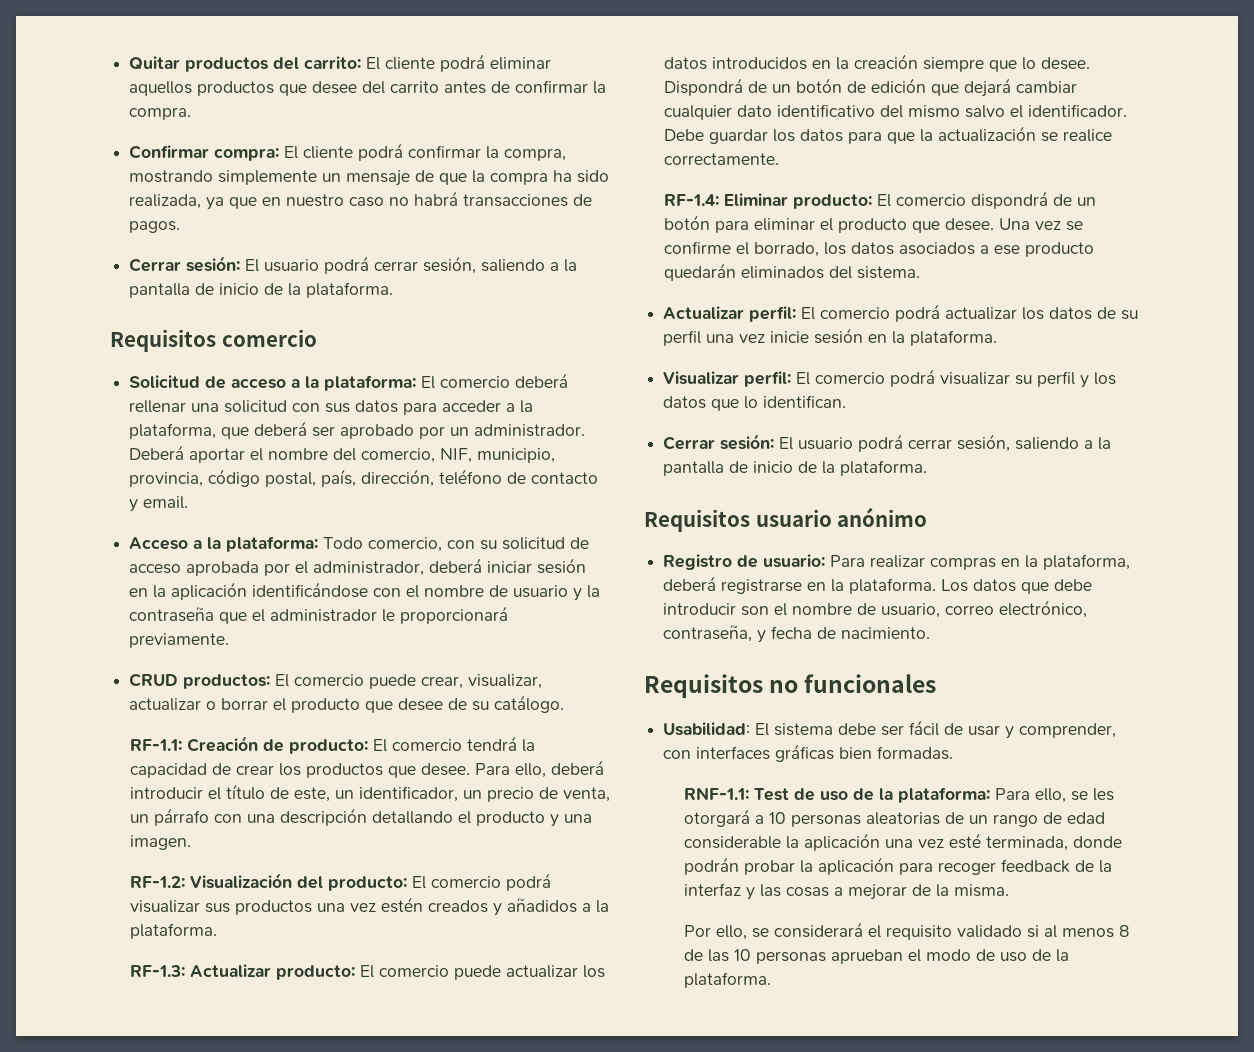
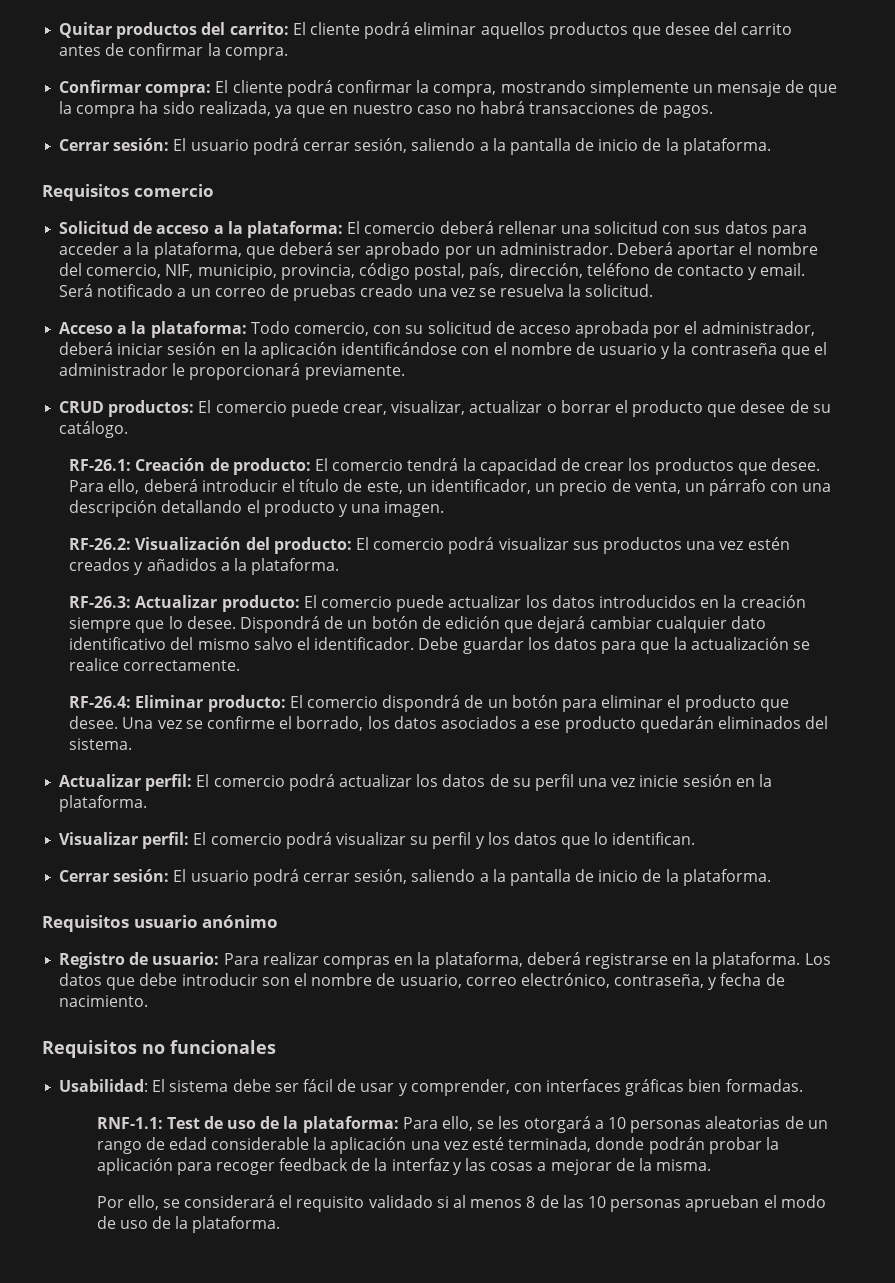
+ Será notificado a un correo de pruebas creado una vez se resuelva la solicitud.
- RF-1.1: Creación de producto: El comercio tendrá la capacidad de crear los productos que desee.
+ RF-26.1: Creación de producto: El comercio tendrá la capacidad de crear los productos que desee.
- RF-1.2: Visualización del producto: El comercio podrá visualizar sus productos una vez estén creados y añadidos a la plataforma.
+ RF-26.2: Visualización del producto: El comercio podrá visualizar sus productos una vez estén creados y añadidos a la plataforma.
- RF-1.3: Actualizar producto: El comercio puede actualizar los datos introducidos en la creación siempre que lo desee.
+ RF-26.3: Actualizar producto: El comercio puede actualizar los datos introducidos en la creación siempre que lo desee.
- RF-1.4: Eliminar producto: El comercio dispondrá de un botón para eliminar el producto que desee.
+ RF-26.4: Eliminar producto: El comercio dispondrá de un botón para eliminar el producto que desee.

